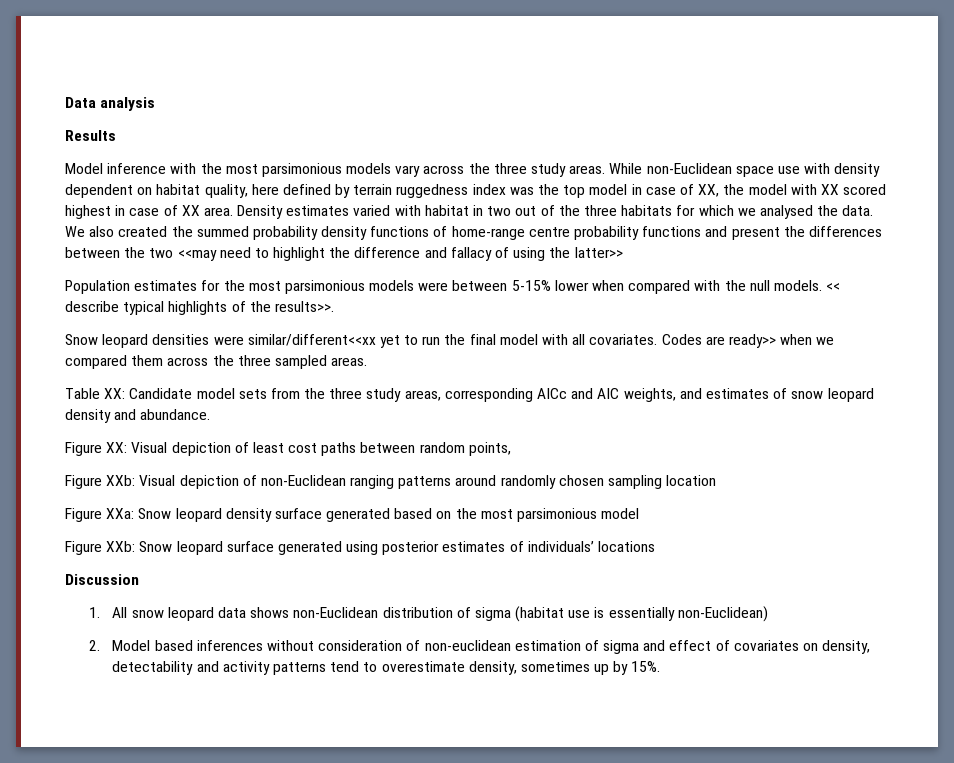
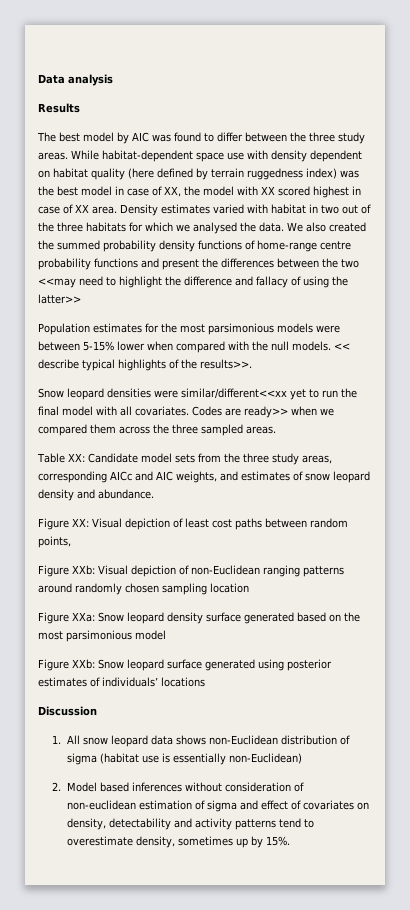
- Model inference with the most parsimonious models vary across the three study areas.
+ The best model by AIC was found to differ between the three study areas.
- While non-Euclidean space use with density dependent on habitat quality, here defined by terrain ruggedness index was the top model in case of XX, the model with XX scored highest in case of XX area.
+ While habitat-dependent space use with density dependent on habitat quality (here defined by terrain ruggedness index) was the best model in case of XX, the model with XX scored highest in case of XX area.

